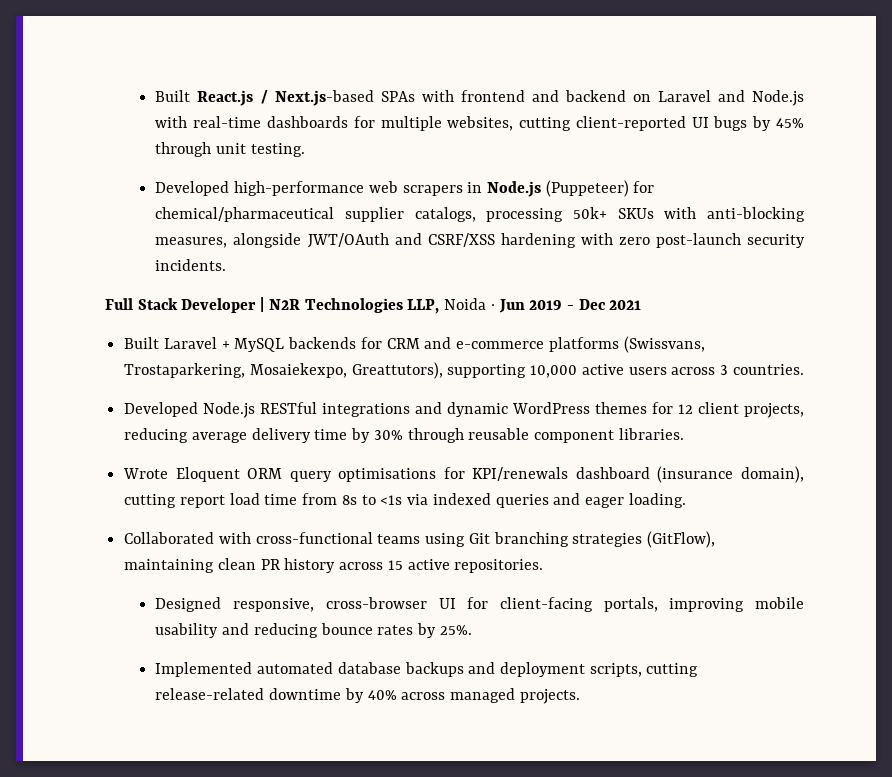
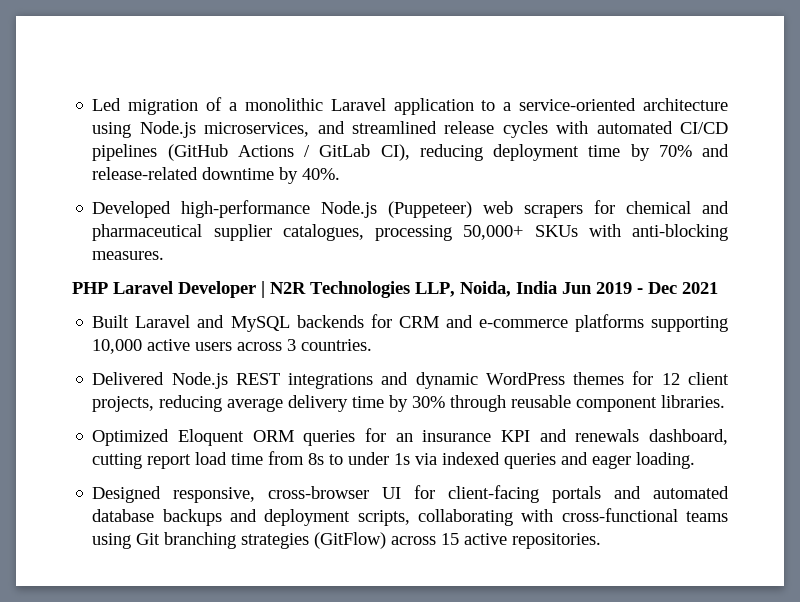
- Built React.js / Next.js-based SPAs with frontend and backend on Laravel and Node.js with real-time dashboards for multiple websites, cutting client-reported UI bugs by 45% through unit testing.
- Developed high-performance web scrapers in Node.js (Puppeteer) for chemical/pharmaceutical supplier catalogs, processing 50k+ SKUs with anti-blocking measures, alongside JWT/OAuth and CSRF/XSS hardening with zero post-launch security incidents.
- Full Stack Developer | N2R Technologies LLP, Noida · Jun 2019 - Dec 2021
+ Led migration of a monolithic Laravel application to a service-oriented architecture using Node.js microservices, and streamlined release cycles with automated CI/CD pipelines (GitHub Actions / GitLab CI), reducing deployment time by 70% and release-related downtime by 40%.
+ Developed high-performance Node.js (Puppeteer) web scrapers for chemical and pharmaceutical supplier catalogues, processing 50,000+ SKUs with anti-blocking measures.
+ PHP Laravel Developer | N2R Technologies LLP, Noida, India Jun 2019 - Dec 2021
- Built Laravel + MySQL backends for CRM and e-commerce platforms (Swissvans, Trostaparkering, Mosaiekexpo, Greattutors), supporting 10,000 active users across 3 countries.
+ Built Laravel and MySQL backends for CRM and e-commerce platforms supporting 10,000 active users across 3 countries.
- Developed Node.js RESTful integrations and dynamic WordPress themes for 12 client projects, reducing average delivery time by 30% through reusable component libraries.
+ Delivered Node.js REST integrations and dynamic WordPress themes for 12 client projects, reducing average delivery time by 30% through reusable component libraries.
- Wrote Eloquent ORM query optimisations for KPI/renewals dashboard (insurance domain), cutting report load time from 8s to <1s via indexed queries and eager loading.
+ Optimized Eloquent ORM queries for an insurance KPI and renewals dashboard, cutting report load time from 8s to under 1s via indexed queries and eager loading.
- Collaborated with cross-functional teams using Git branching strategies (GitFlow), maintaining clean PR history across 15 active repositories.
+ Designed responsive, cross-browser UI for client-facing portals and automated database backups and deployment scripts, collaborating with cross-functional teams using Git branching strategies (GitFlow) across 15 active repositories.
- Designed responsive, cross-browser UI for client-facing portals, improving mobile usability and reducing bounce rates by 25%.
- Implemented automated database backups and deployment scripts, cutting release-related downtime by 40% across managed projects.

